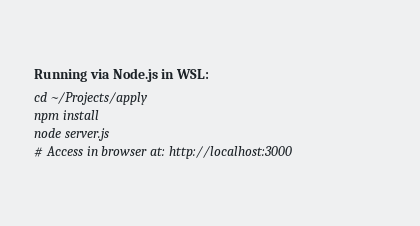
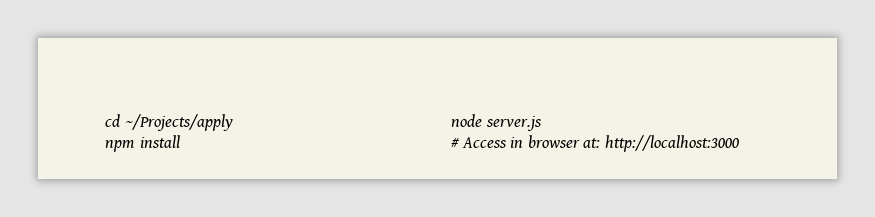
- Running via Node.js in WSL:

